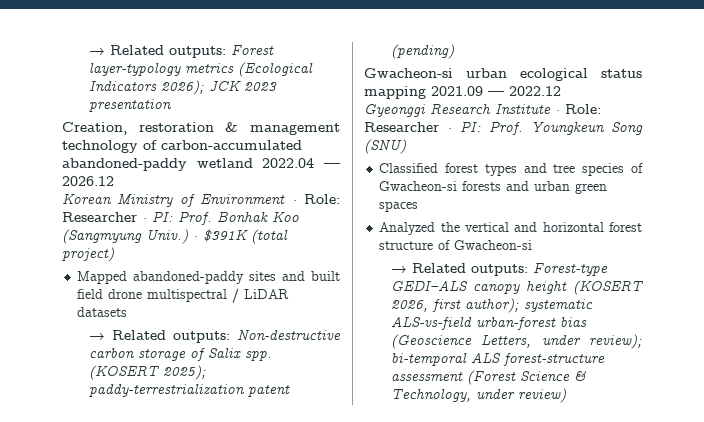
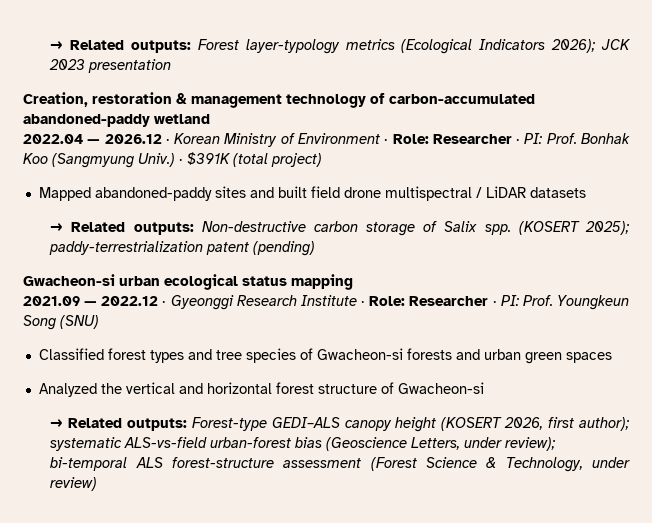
- Creation, restoration & management technology of carbon-accumulated abandoned-paddy wetland 2022.04 — 2026.12
- Korean Ministry of Environment · Role: Researcher · PI: Prof. Bonhak Koo (Sangmyung Univ.)
+ Creation, restoration & management technology of carbon-accumulated abandoned-paddy wetland
+ 2022.04 — 2026.12 · Korean Ministry of Environment · Role: Researcher · PI: Prof. Bonhak Koo (Sangmyung Univ.)
- Gwacheon-si urban ecological status mapping 2021.09 — 2022.12
- Gyeonggi Research Institute · Role: Researcher · PI: Prof. Youngkeun Song (SNU)
+ Gwacheon-si urban ecological status mapping
+ 2021.09 — 2022.12 · Gyeonggi Research Institute · Role: Researcher · PI: Prof. Youngkeun Song (SNU)

